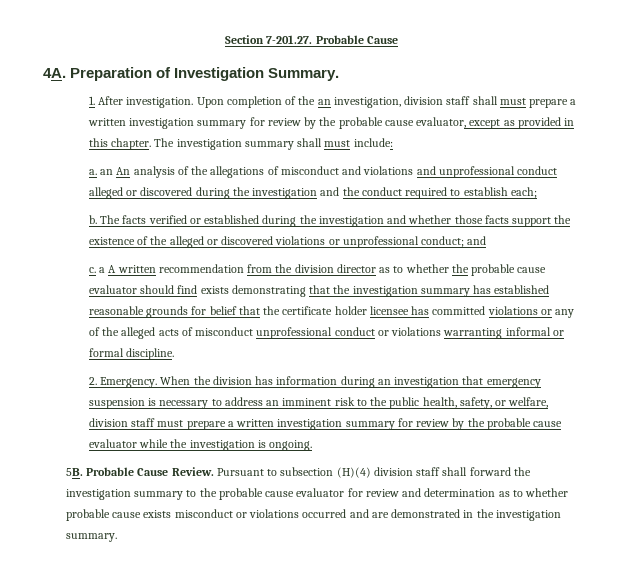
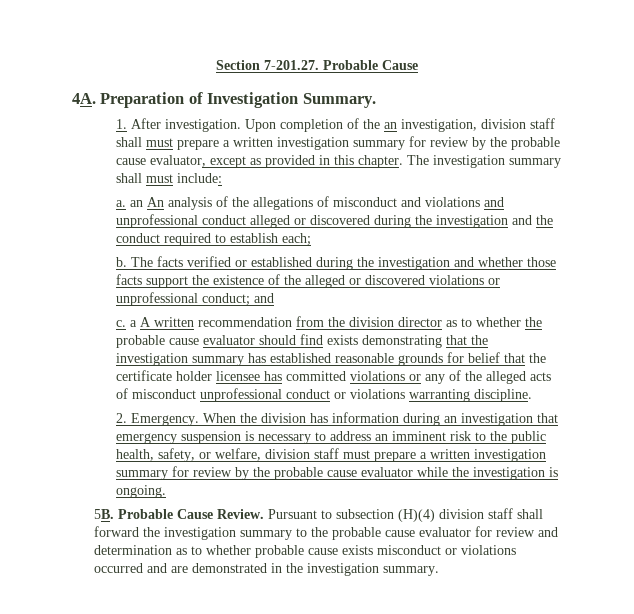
- c. a A written recommendation from the division director as to whether the probable cause evaluator should find exists demonstrating that the investigation summary has established reasonable grounds for belief that the certificate holder licensee has committed violations or any of the alleged acts of misconduct unprofessional conduct or violations warranting informal or formal discipline.
+ c. a A written recommendation from the division director as to whether the probable cause evaluator should find exists demonstrating that the investigation summary has established reasonable grounds for belief that the certificate holder licensee has committed violations or any of the alleged acts of misconduct unprofessional conduct or violations warranting discipline.

